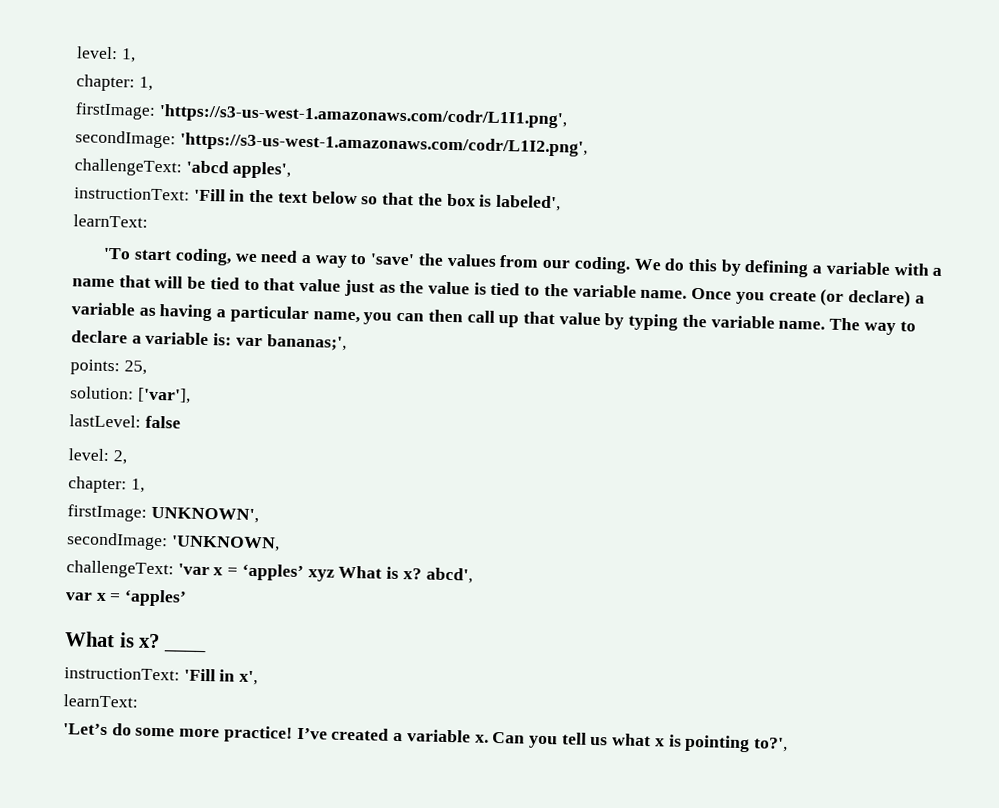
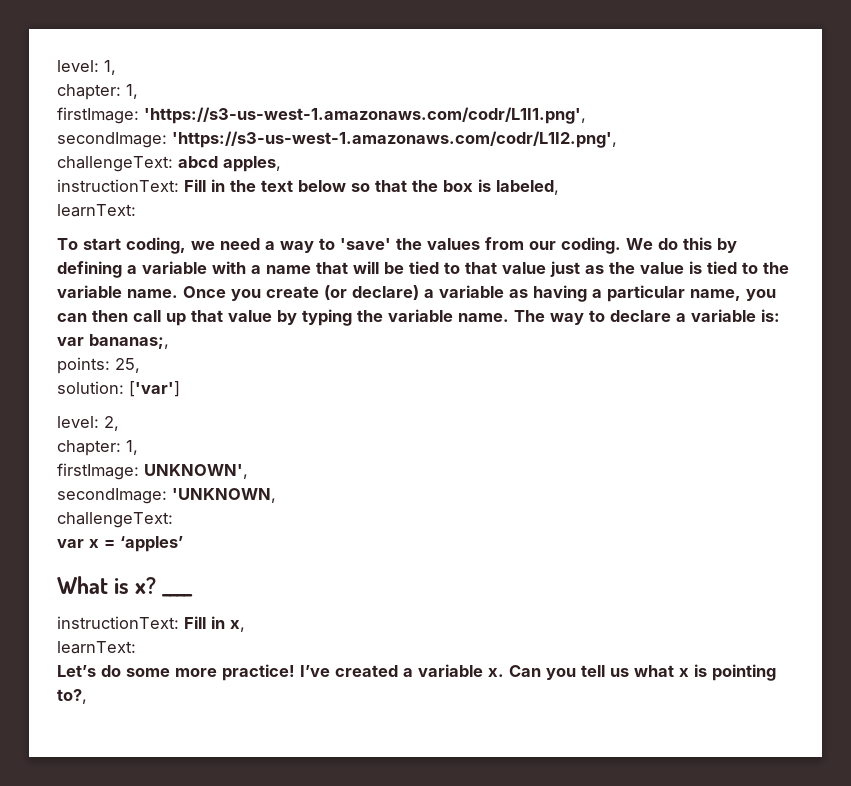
- challengeText: 'abcd apples',
- instructionText: 'Fill in the text below so that the box is labeled',
+ challengeText: abcd apples,
+ instructionText: Fill in the text below so that the box is labeled,
  learnText:
- 'To start coding, we need a way to 'save' the values from our coding.
+ To start coding, we need a way to 'save' the values from our coding.
- The way to declare a variable is: var bananas;',
+ The way to declare a variable is: var bananas;,
- solution: ['var'],
- lastLevel: false
+ solution: ['var']
  secondImage: 'UNKNOWN,
- challengeText: 'var x = ‘apples’ xyz What is x? abcd',
+ challengeText:
- instructionText: 'Fill in x',
+ instructionText: Fill in x,
  learnText:
- 'Let’s do some more practice!
+ Let’s do some more practice!
- Can you tell us what x is pointing to?',
+ Can you tell us what x is pointing to?,

